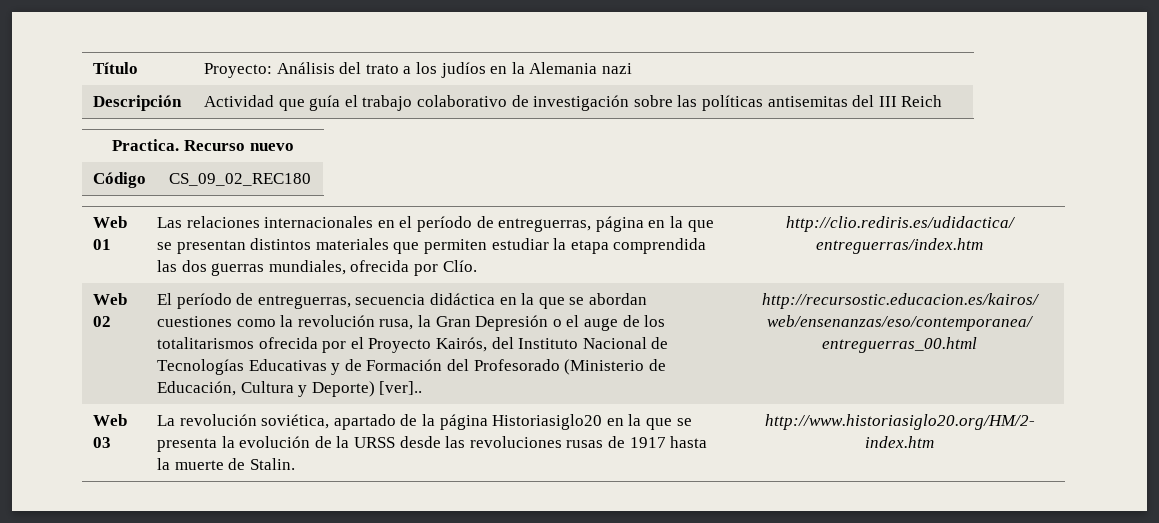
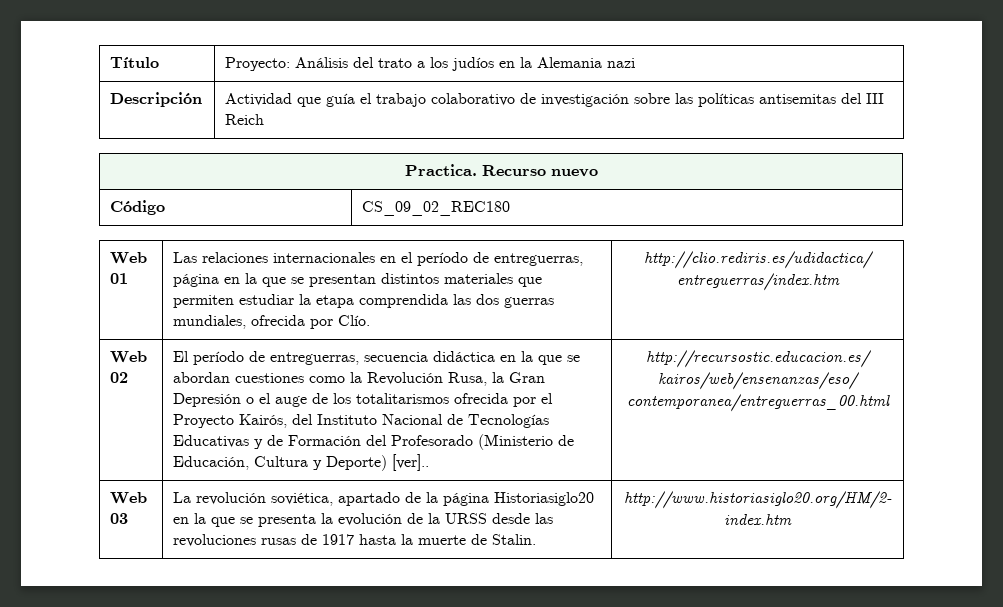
- El período de entreguerras, secuencia didáctica en la que se abordan cuestiones como la revolución rusa, la Gran Depresión o el auge de los totalitarismos ofrecida por el Proyecto Kairós, del Instituto Nacional de Tecnologías Educativas y de Formación del Profesorado (Ministerio de Educación, Cultura y Deporte) [ver]..
+ El período de entreguerras, secuencia didáctica en la que se abordan cuestiones como la Revolución Rusa, la Gran Depresión o el auge de los totalitarismos ofrecida por el Proyecto Kairós, del Instituto Nacional de Tecnologías Educativas y de Formación del Profesorado (Ministerio de Educación, Cultura y Deporte) [ver]..

